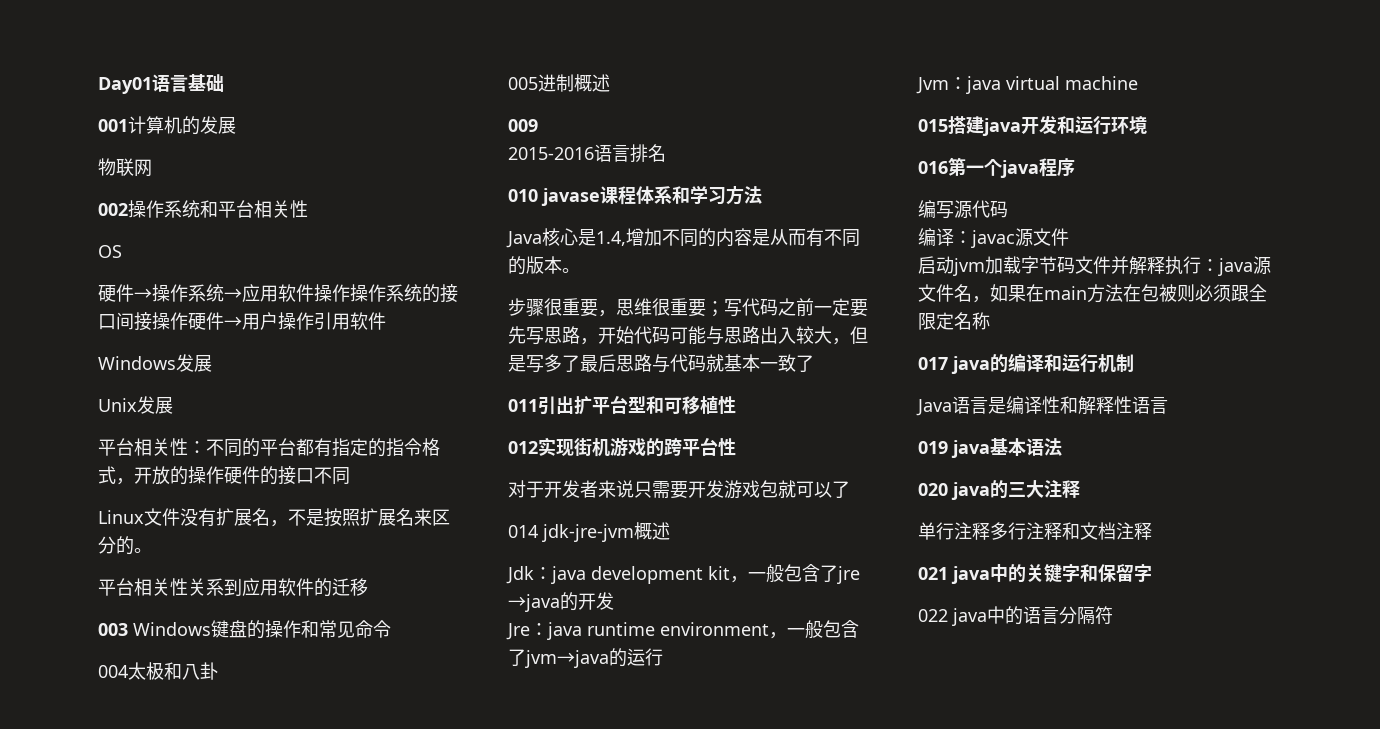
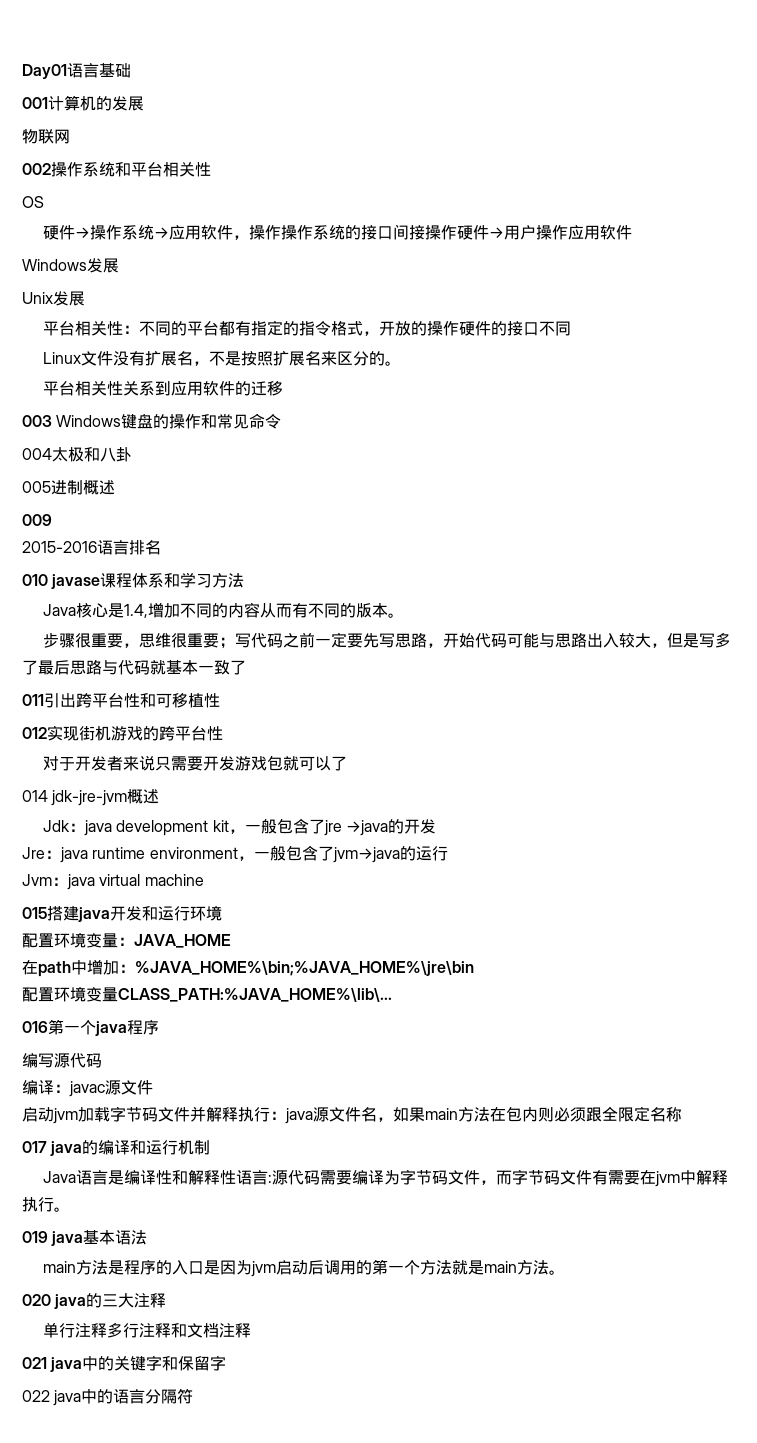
- 硬件→操作系统→应用软件操作操作系统的接口间接操作硬件→用户操作引用软件
+ 硬件→操作系统→应用软件，操作操作系统的接口间接操作硬件→用户操作应用软件
- Java核心是1.4,增加不同的内容是从而有不同的版本。
+ Java核心是1.4,增加不同的内容从而有不同的版本。
- 011引出扩平台型和可移植性
+ 011引出跨平台性和可移植性
+ 配置环境变量：JAVA_HOME
+ 在path中增加：%JAVA_HOME%\bin;%JAVA_HOME%\jre\bin
+ 配置环境变量CLASS_PATH:%JAVA_HOME%\lib\...
- 启动jvm加载字节码文件并解释执行：java源文件名，如果在main方法在包被则必须跟全限定名称
+ 启动jvm加载字节码文件并解释执行：java源文件名，如果main方法在包内则必须跟全限定名称
- Java语言是编译性和解释性语言
+ Java语言是编译性和解释性语言:源代码需要编译为字节码文件，而字节码文件有需要在jvm中解释执行。
  019 java基本语法
+ main方法是程序的入口是因为jvm启动后调用的第一个方法就是main方法。

